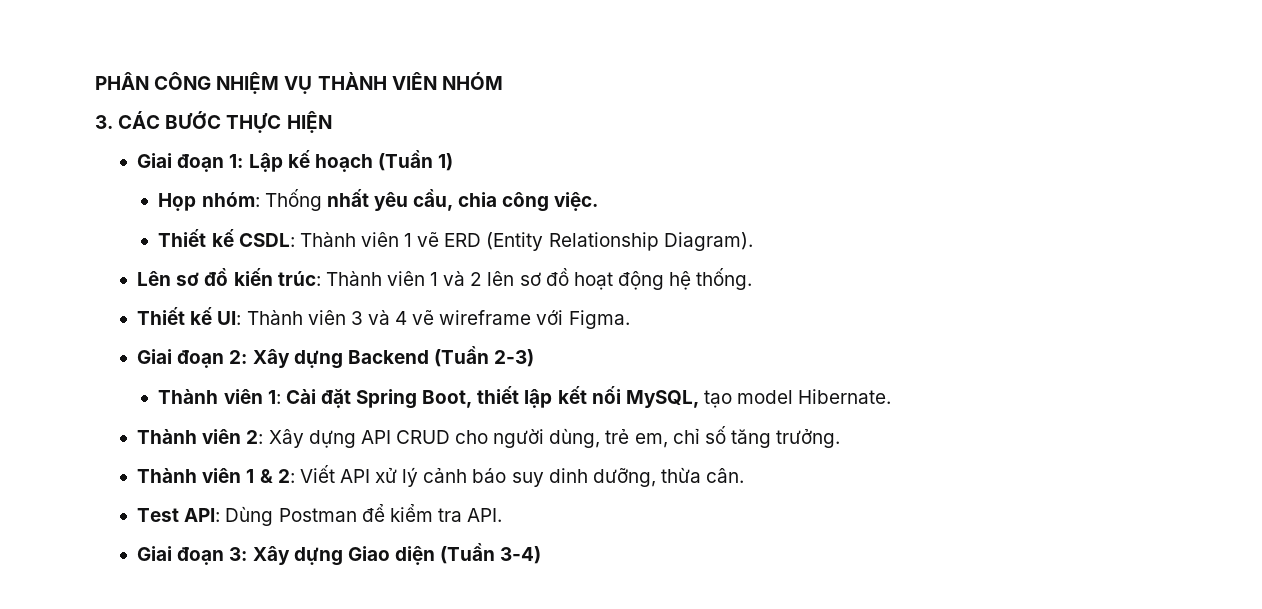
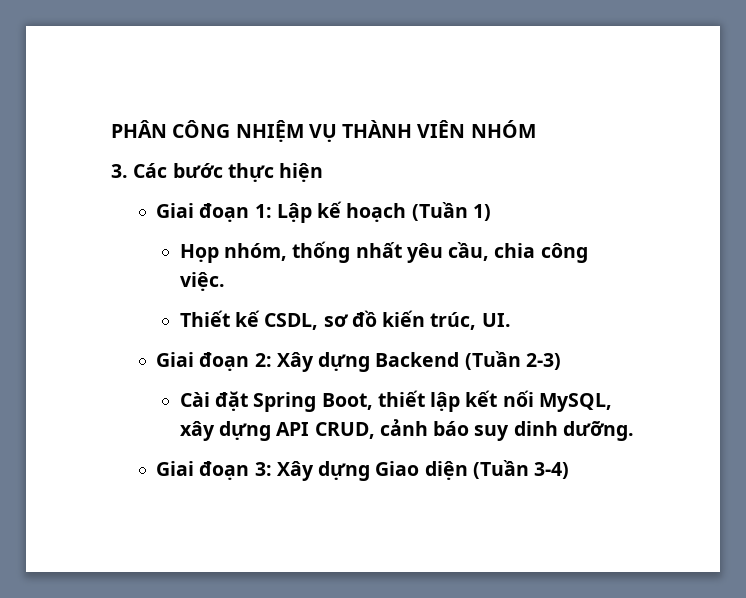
- 3. CÁC BƯỚC THỰC HIỆN
+ 3. Các bước thực hiện
- Họp nhóm: Thống nhất yêu cầu, chia công việc.
+ Họp nhóm, thống nhất yêu cầu, chia công việc.
- Thiết kế CSDL: Thành viên 1 vẽ ERD (Entity Relationship Diagram).
- Lên sơ đồ kiến trúc: Thành viên 1 và 2 lên sơ đồ hoạt động hệ thống.
- Thiết kế UI: Thành viên 3 và 4 vẽ wireframe với Figma.
+ Thiết kế CSDL, sơ đồ kiến trúc, UI.
- Thành viên 1: Cài đặt Spring Boot, thiết lập kết nối MySQL, tạo model Hibernate.
- Thành viên 2: Xây dựng API CRUD cho người dùng, trẻ em, chỉ số tăng trưởng.
- Thành viên 1 & 2: Viết API xử lý cảnh báo suy dinh dưỡng, thừa cân.
- Test API: Dùng Postman để kiểm tra API.
+ Cài đặt Spring Boot, thiết lập kết nối MySQL, xây dựng API CRUD, cảnh báo suy dinh dưỡng.

